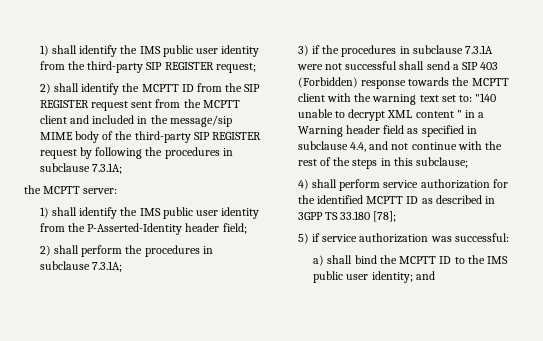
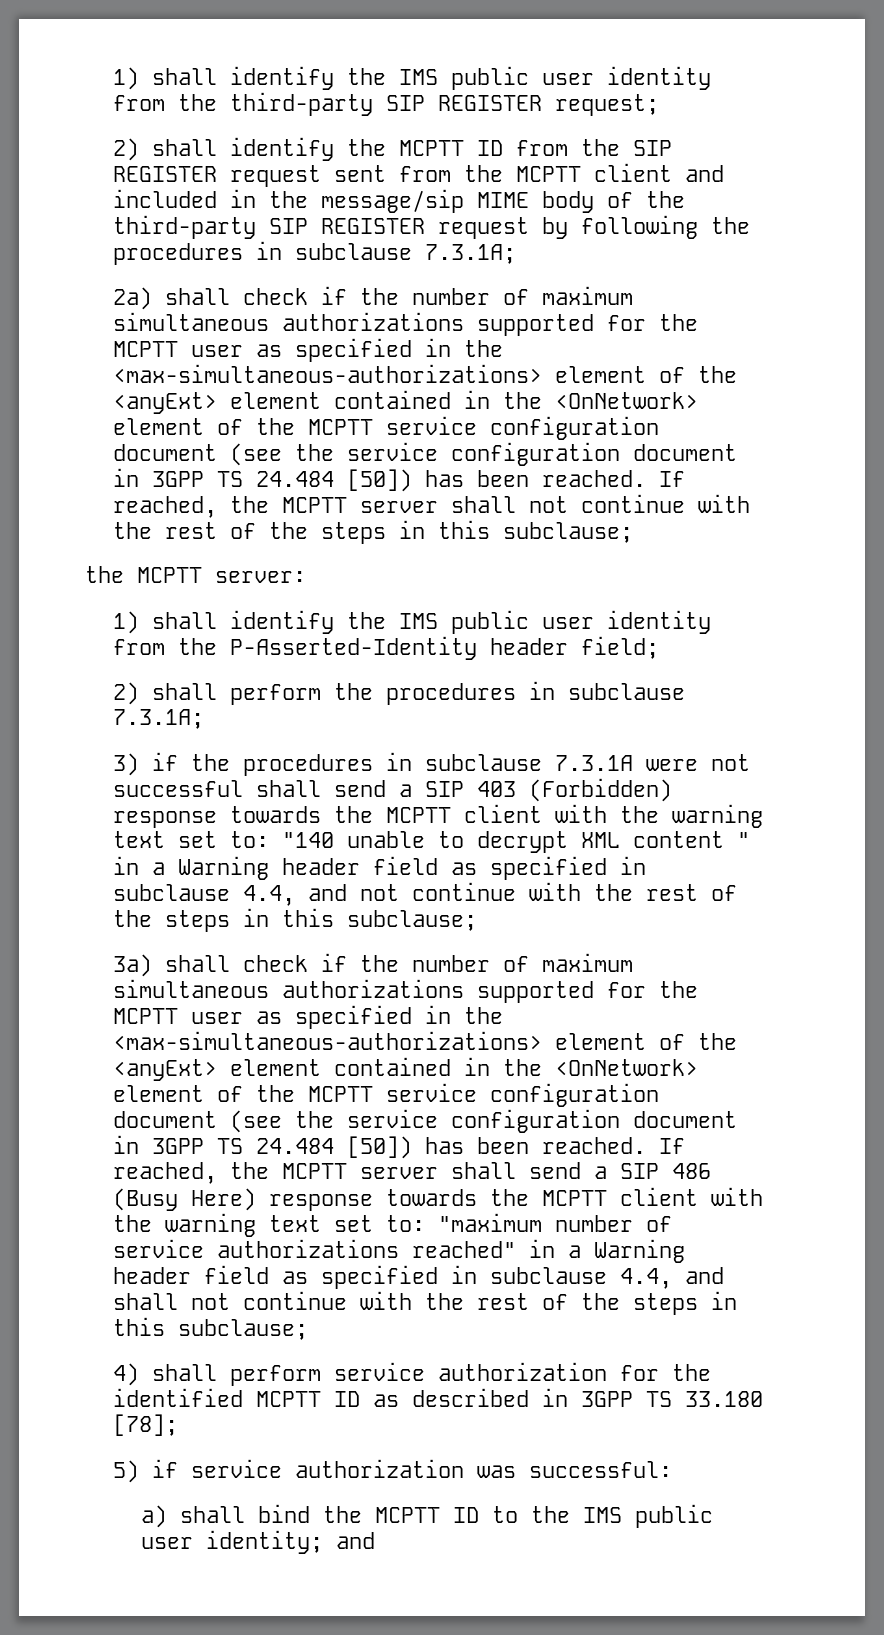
+ 2a) shall check if the number of maximum simultaneous authorizations supported for the MCPTT user as specified in the <max-simultaneous-authorizations> element of the <anyExt> element contained in the <OnNetwork> element of the MCPTT service configuration document (see the service configuration document in 3GPP TS 24.484 [50]) has been reached. If reached, the MCPTT server shall not continue with the rest of the steps in this subclause;
+ 3a) shall check if the number of maximum simultaneous authorizations supported for the MCPTT user as specified in the <max-simultaneous-authorizations> element of the <anyExt> element contained in the <OnNetwork> element of the MCPTT service configuration document (see the service configuration document in 3GPP TS 24.484 [50]) has been reached. If reached, the MCPTT server shall send a SIP 486 (Busy Here) response towards the MCPTT client with the warning text set to: "maximum number of service authorizations reached" in a Warning header field as specified in subclause 4.4, and shall not continue with the rest of the steps in this subclause;

